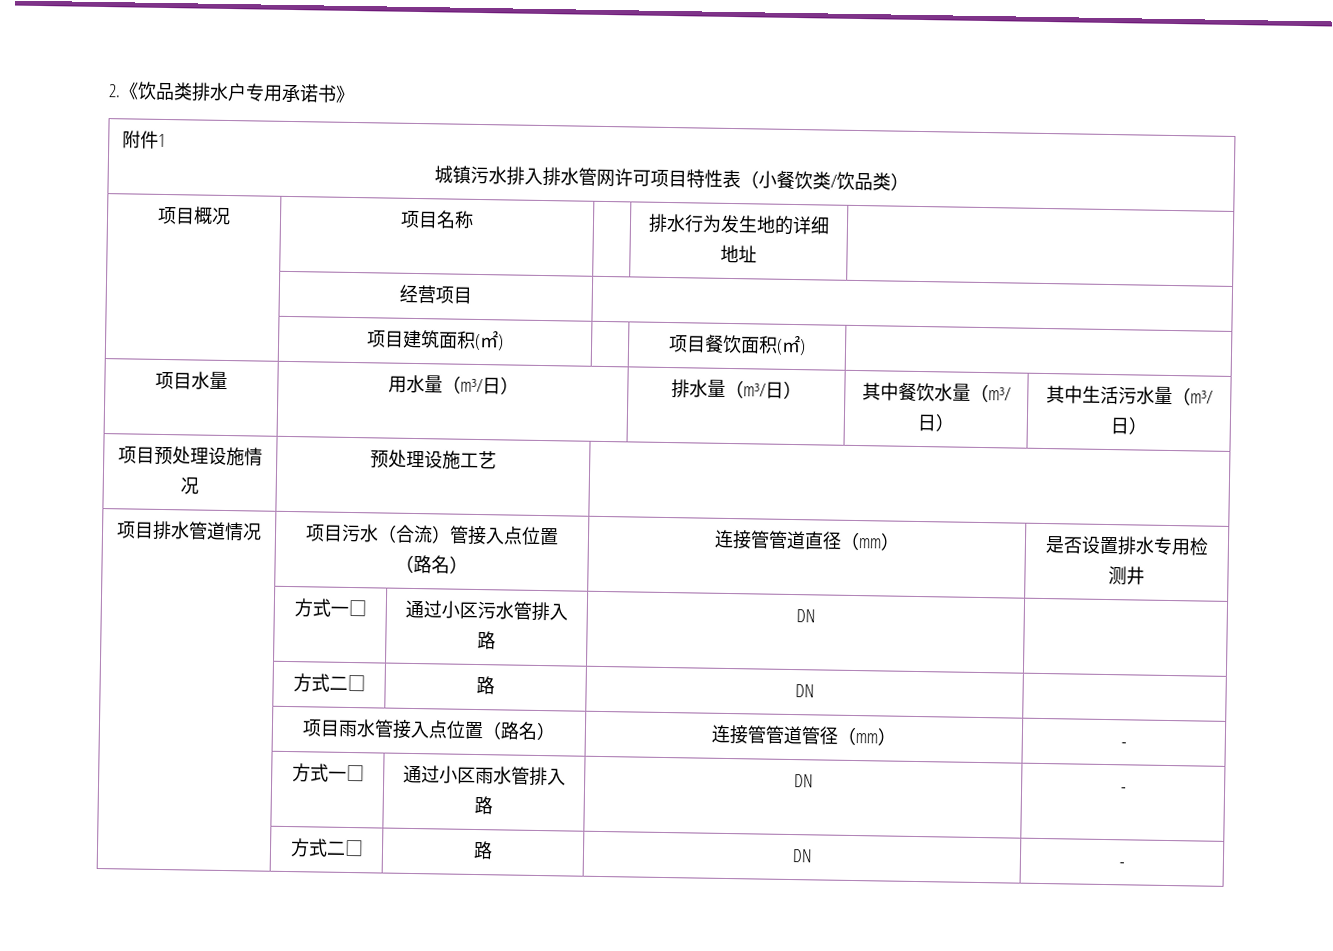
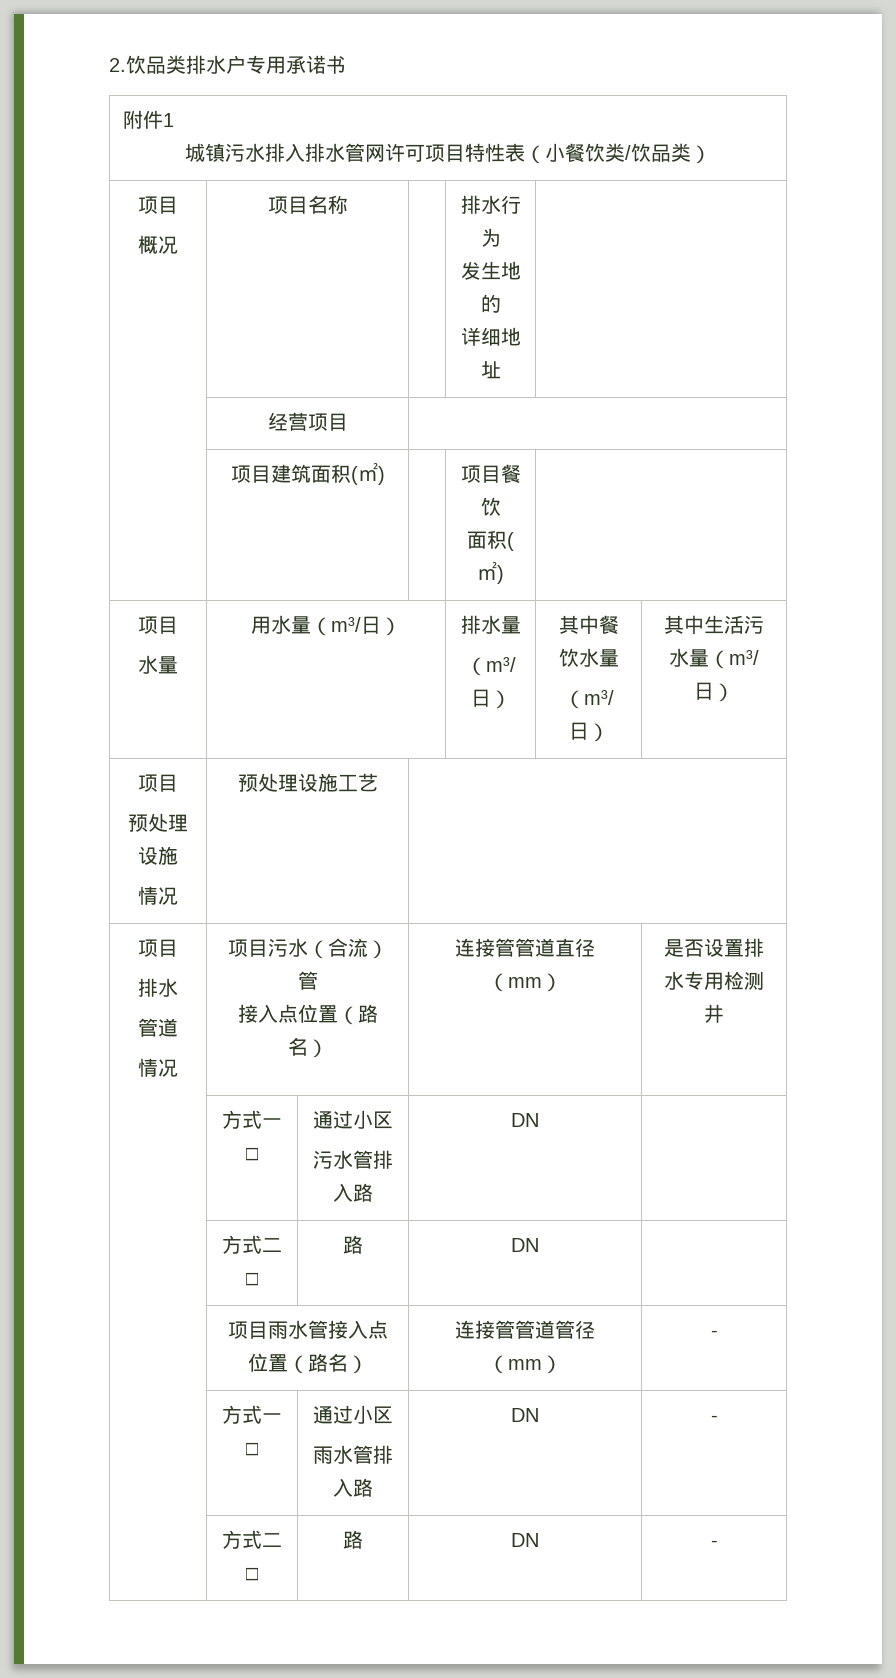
- 2.《饮品类排水户专用承诺书》
+ 2.饮品类排水户专用承诺书
  附件1
  城镇污水排入排水管网许可项目特性表（小餐饮类/饮品类）
- 项目概况 | 项目名称 | | 排水行为发生地的详细地址 |
+ 项目
+ 概况 | 项目名称 | | 排水行为
+ 发生地的
+ 详细地址 |
- | 项目建筑面积(㎡) | | 项目餐饮面积(㎡) |
- 项目水量 | 用水量（m³/日） | 排水量（m³/日） | 其中餐饮水量（m³/日） | 其中生活污水量（m³/日）
- 项目预处理设施情况 | 预处理设施工艺 |
- 项目排水管道情况 | 项目污水（合流）管接入点位置（路名） | 连接管管道直径（mm） | 是否设置排水专用检测井
- | 方式一□ | 通过小区污水管排入路 | DN |
+ | 项目建筑面积(㎡) | | 项目餐饮
+ 面积(㎡) |
+ 项目
+ 水量 | 用水量（m³/日） | 排水量
+ （m³/日） | 其中餐饮水量
+ （m³/日） | 其中生活污水量（m³/日）
+ 项目
+ 预处理设施
+ 情况 | 预处理设施工艺 |
+ 项目
+ 排水
+ 管道
+ 情况 | 项目污水（合流）管
+ 接入点位置（路名） | 连接管管道直径（mm） | 是否设置排水专用检测井
+ | 方式一□ | 通过小区
+ 污水管排入路 | DN |
  | 项目雨水管接入点位置（路名） | 连接管管道管径（mm） | -
- | 方式一□ | 通过小区雨水管排入路 | DN | -
+ | 方式一□ | 通过小区
+ 雨水管排入路 | DN | -

